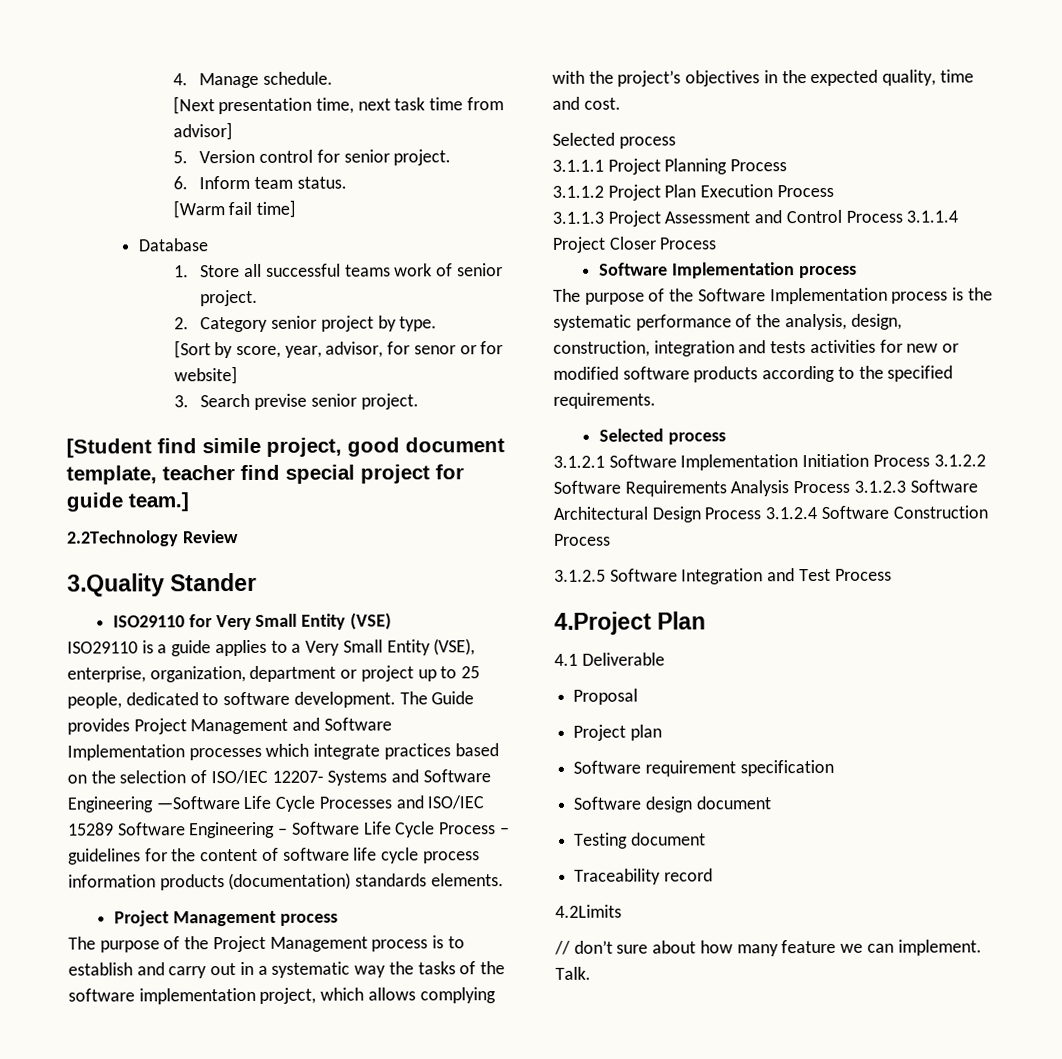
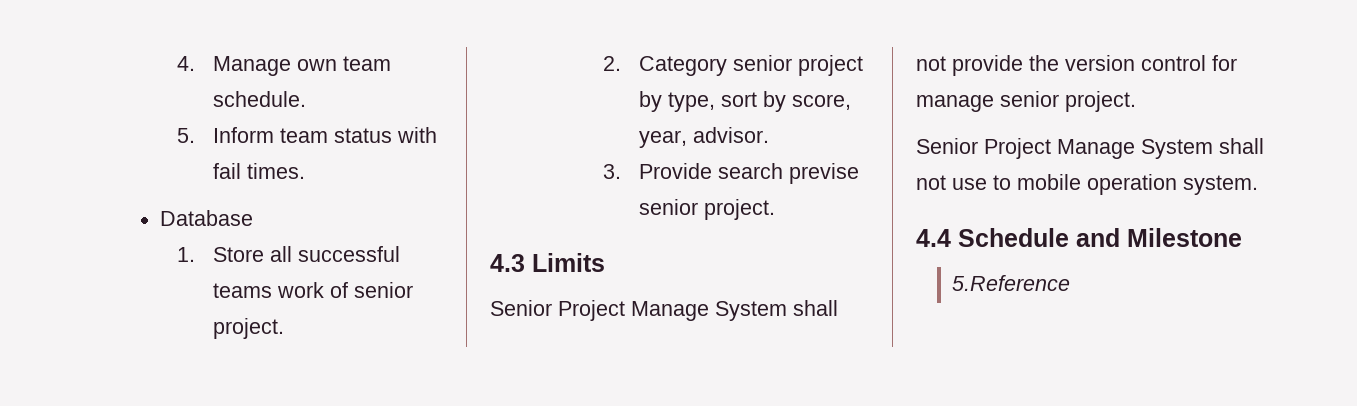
- 4. Manage schedule.
+ 4. Manage own team schedule.
- [Next presentation time, next task time from advisor]
- 5. Version control for senior project.
- 6. Inform team status.
- [Warm fail time]
+ 5. Inform team status with fail times.
- 2. Category senior project by type.
- [Sort by score, year, advisor, for senor or for website]
+ 2. Category senior project by type, sort by score, year, advisor.
- 3. Search previse senior project.
+ 3. Provide search previse senior project.
- [Student find simile project, good document template, teacher find special project for guide team.]
- 2.2Technology Review
- 3.Quality Stander
- ISO29110 for Very Small Entity (VSE)
- ISO29110 is a guide applies to a Very Small Entity (VSE), enterprise, organization, department or project up to 25 people, dedicated to software development. The Guide provides Project Management and Software Implementation processes which integrate practices based on the selection of ISO/IEC 12207- Systems and Software Engineering —Software Life Cycle Processes and ISO/IEC 15289 Software Engineering – Software Life Cycle Process – guidelines for the content of software life cycle process information products (documentation) standards elements.
- Project Management process
- The purpose of the Project Management process is to establish and carry out in a systematic way the tasks of the software implementation project, which allows complying with the project’s objectives in the expected quality, time and cost.
- Selected process
- 3.1.1.1 Project Planning Process
- 3.1.1.2 Project Plan Execution Process
- 3.1.1.3 Project Assessment and Control Process 3.1.1.4 Project Closer Process
- Software Implementation process
- The purpose of the Software Implementation process is the systematic performance of the analysis, design, construction, integration and tests activities for new or modified software products according to the specified requirements.
- Selected process
- 3.1.2.1 Software Implementation Initiation Process 3.1.2.2 Software Requirements Analysis Process 3.1.2.3 Software Architectural Design Process 3.1.2.4 Software Construction Process
- 3.1.2.5 Software Integration and Test Process
- 4.Project Plan
- 4.1 Deliverable
- Proposal
- Project plan
- Software requirement specification
- Software design document
- Testing document
- Traceability record
- 4.2Limits
- // don’t sure about how many feature we can implement. Talk.
+ 4.3 Limits
+ Senior Project Manage System shall not provide the version control for manage senior project.
+ Senior Project Manage System shall not use to mobile operation system.
+ 4.4 Schedule and Milestone
+ 5.Reference

